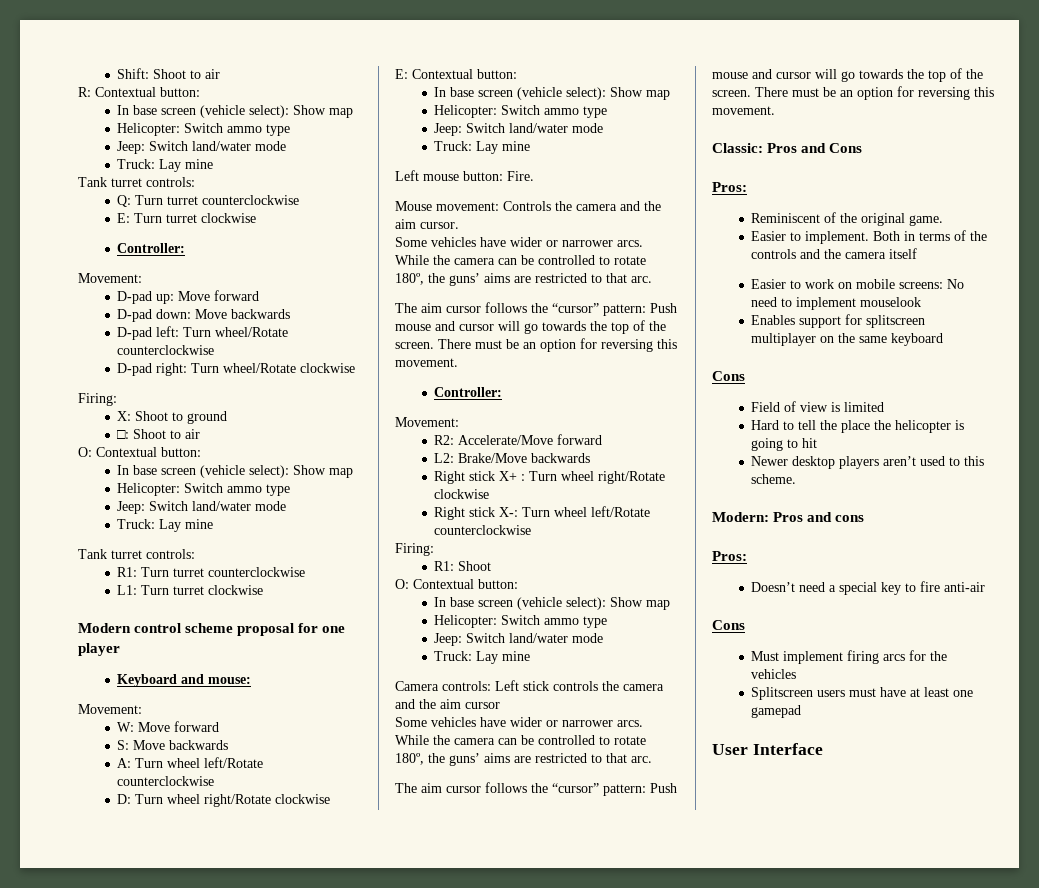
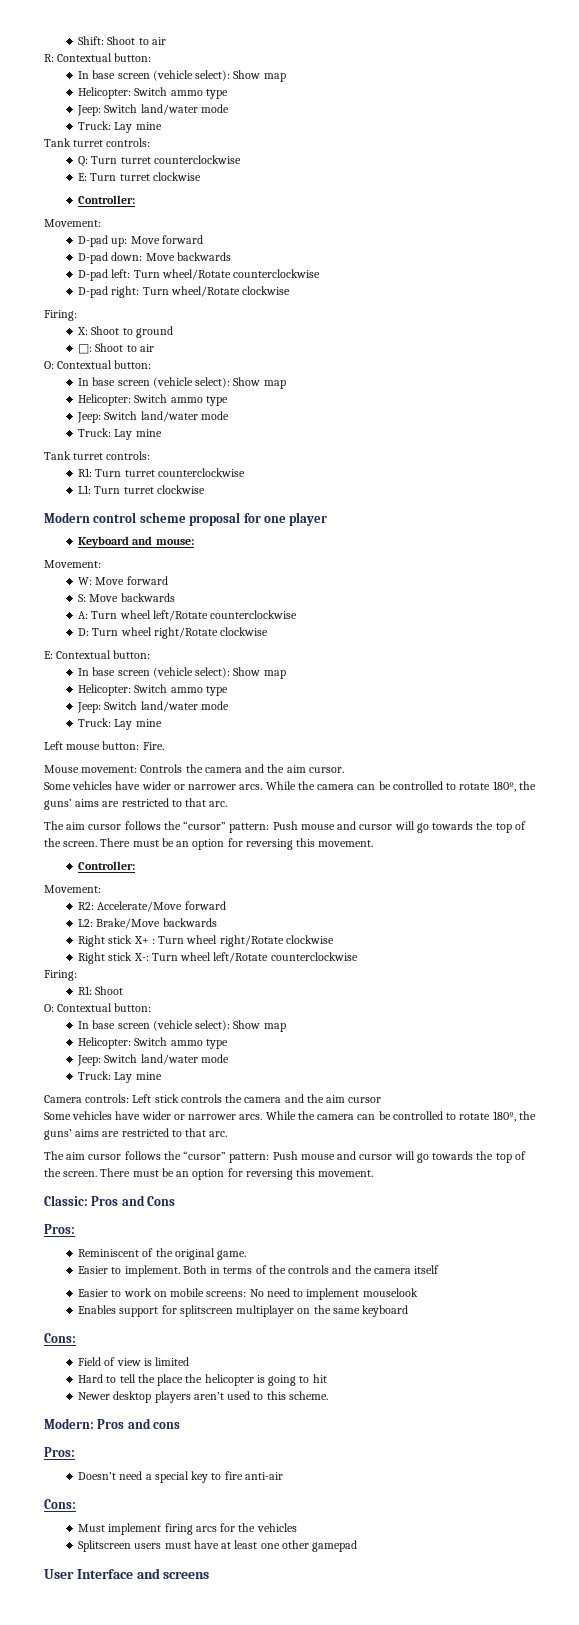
  Enables support for splitscreen multiplayer on the same keyboard
- Cons
+ Cons:
  Doesn’t need a special key to fire anti-air
- Cons
+ Cons:
- Splitscreen users must have at least one gamepad
+ Splitscreen users must have at least one other gamepad
- User Interface
+ User Interface and screens

